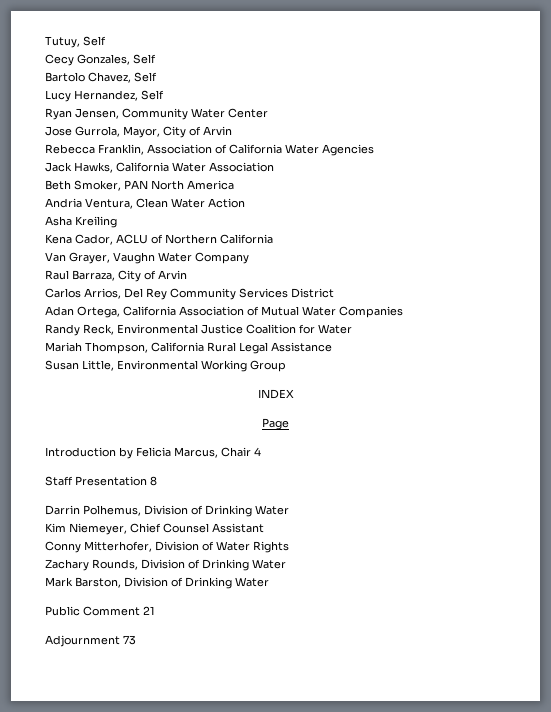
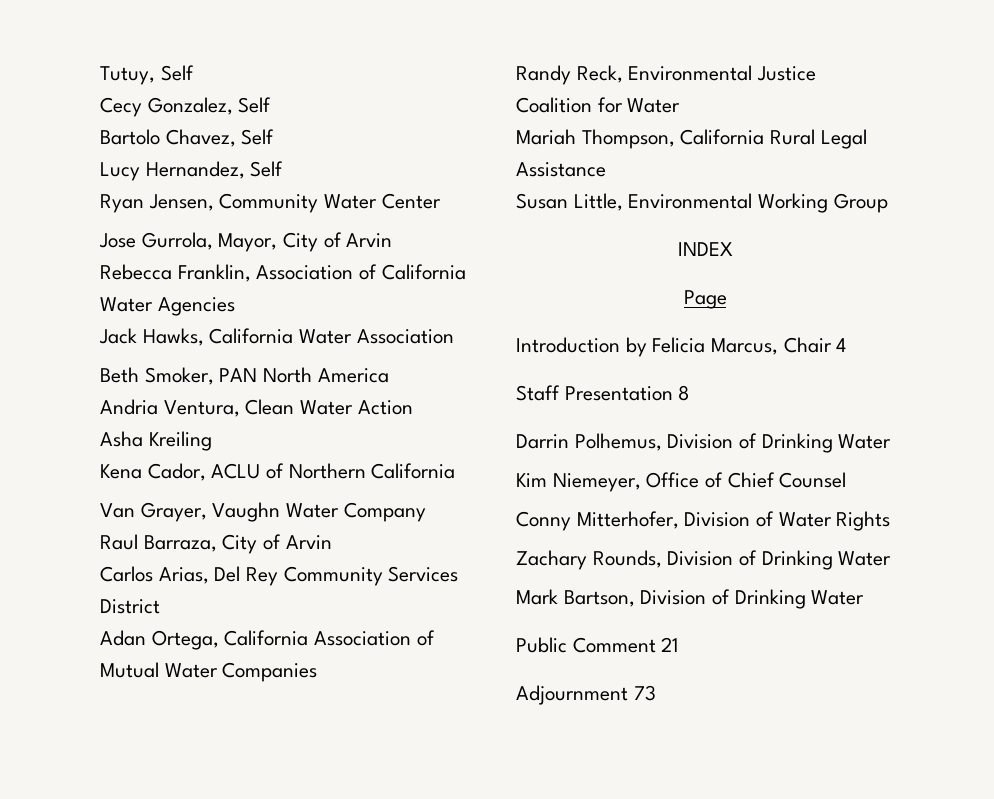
- Cecy Gonzales, Self
+ Cecy Gonzalez, Self
- Carlos Arrios, Del Rey Community Services District
+ Carlos Arias, Del Rey Community Services District
- Kim Niemeyer, Chief Counsel Assistant
+ Kim Niemeyer, Office of Chief Counsel
- Mark Barston, Division of Drinking Water
+ Mark Bartson, Division of Drinking Water

